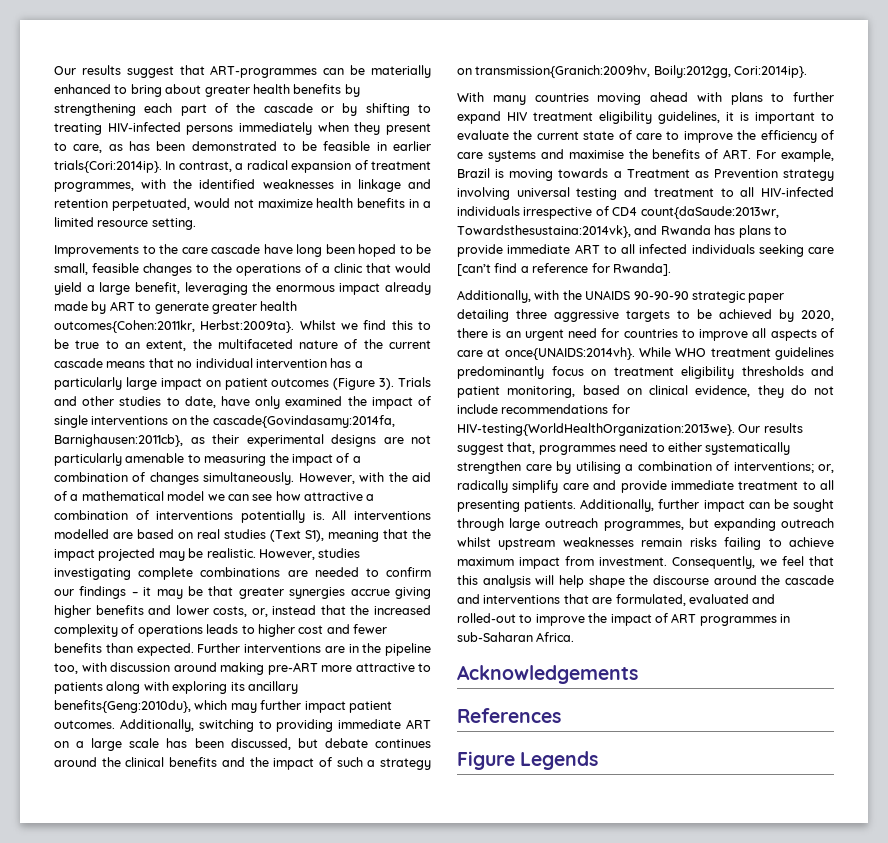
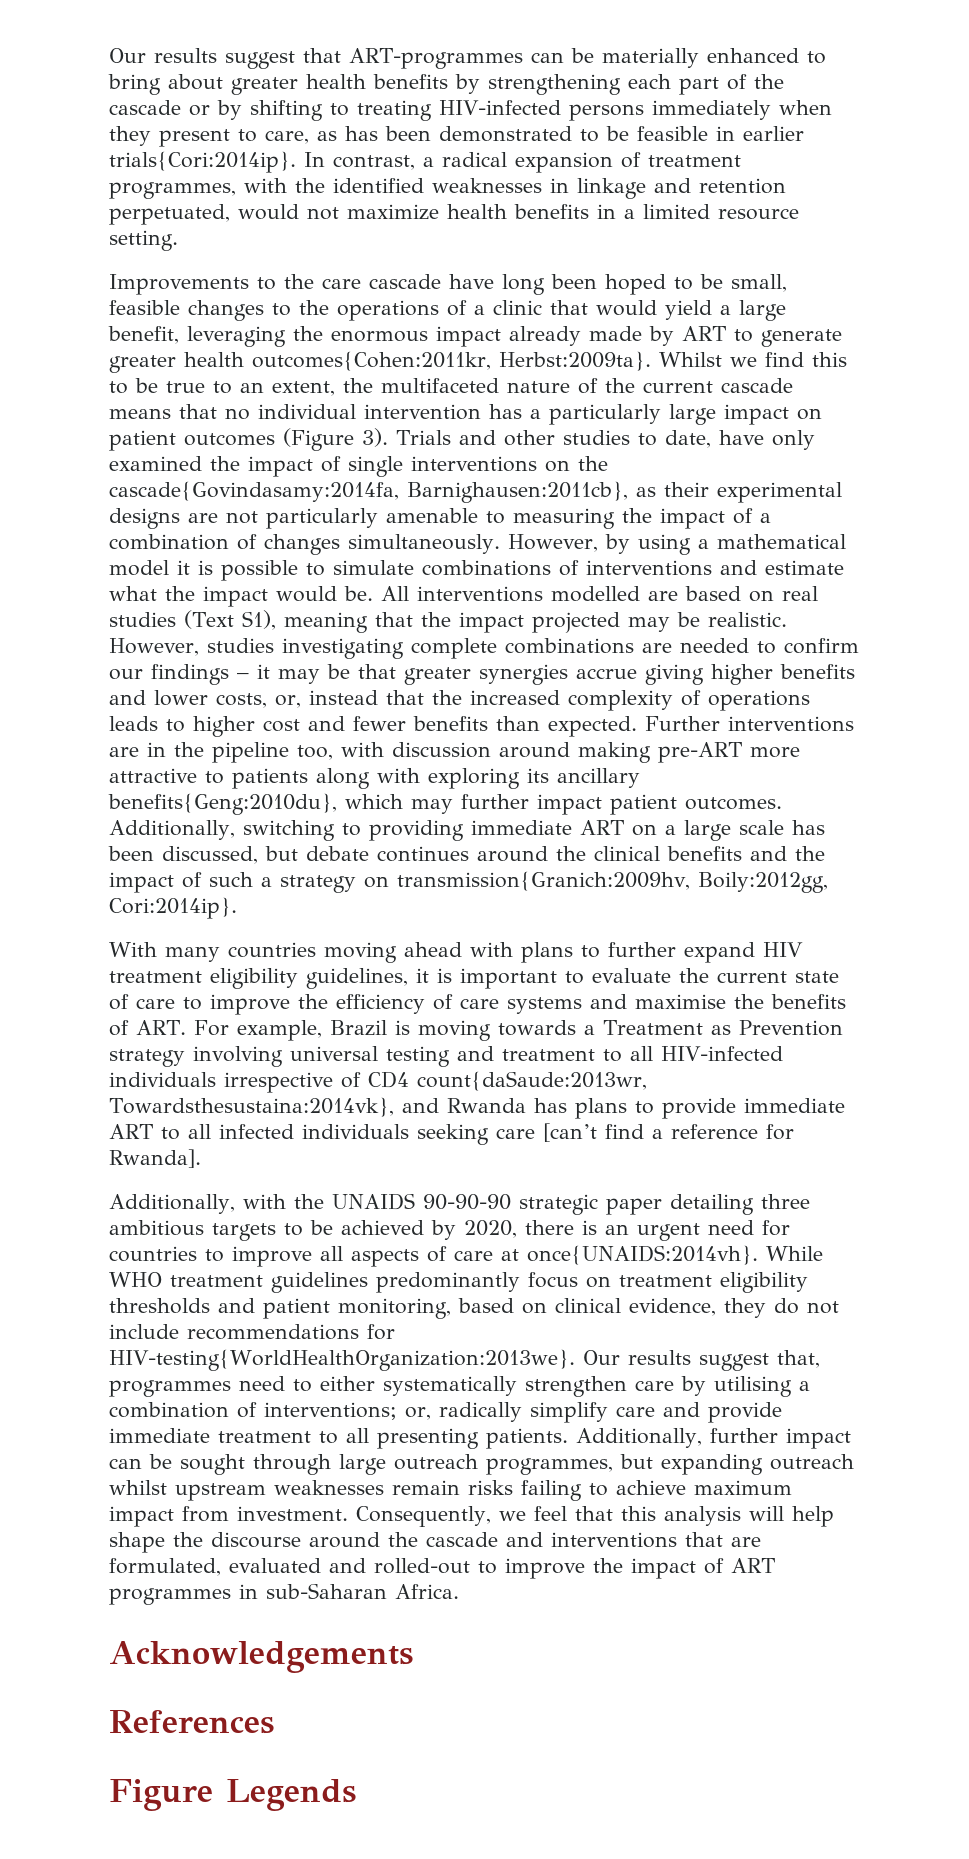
- However, with the aid of a mathematical model we can see how attractive a combination of interventions potentially is.
+ However, by using a mathematical model it is possible to simulate combinations of interventions and estimate what the impact would be.
- Additionally, with the UNAIDS 90-90-90 strategic paper detailing three aggressive targets to be achieved by 2020, there is an urgent need for countries to improve all aspects of care at once{UNAIDS:2014vh}.
+ Additionally, with the UNAIDS 90-90-90 strategic paper detailing three ambitious targets to be achieved by 2020, there is an urgent need for countries to improve all aspects of care at once{UNAIDS:2014vh}.

